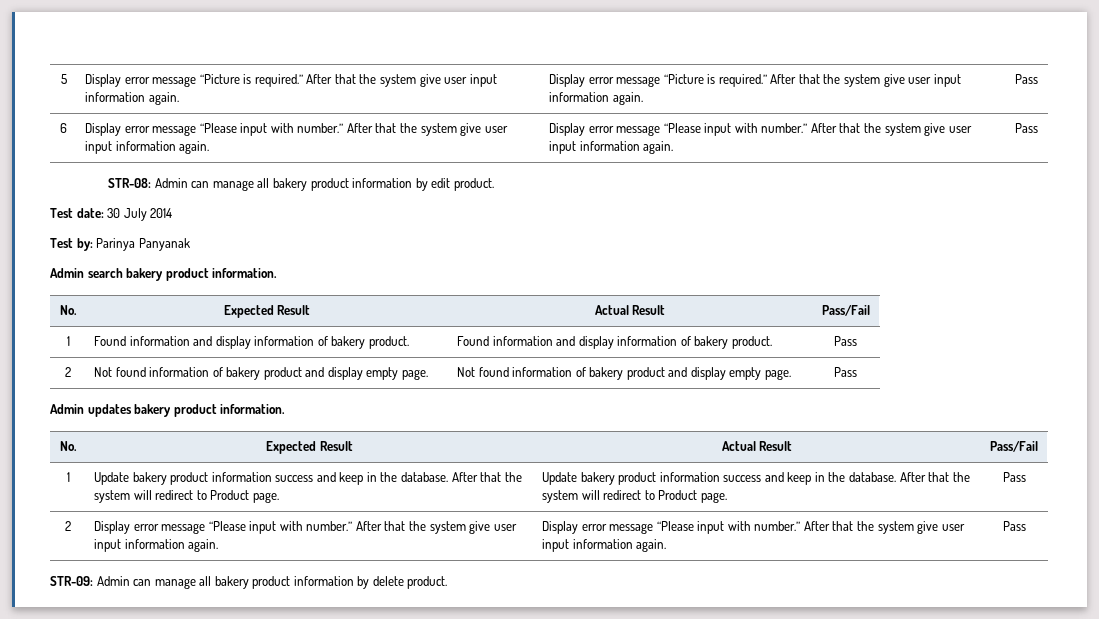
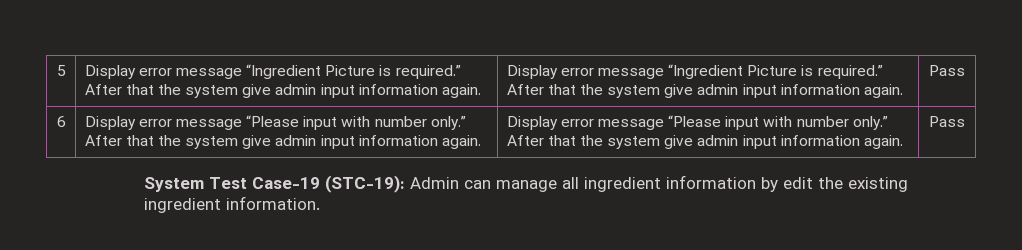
- 5 | Display error message “Picture is required.” After that the system give user input information again. | Display error message “Picture is required.” After that the system give user input information again. | Pass
+ 5 | Display error message “Ingredient Picture is required.” After that the system give admin input information again. | Display error message “Ingredient Picture is required.” After that the system give admin input information again. | Pass
- 6 | Display error message “Please input with number.” After that the system give user input information again. | Display error message “Please input with number.” After that the system give user input information again. | Pass
- STR-08: Admin can manage all bakery product information by edit product.
- Test date: 30 July 2014
- Test by: Parinya Panyanak
- Admin search bakery product information.
- No. | Expected Result | Actual Result | Pass/Fail
- 1 | Found information and display information of bakery product. | Found information and display information of bakery product. | Pass
- 2 | Not found information of bakery product and display empty page. | Not found information of bakery product and display empty page. | Pass
- Admin updates bakery product information.
- No. | Expected Result | Actual Result | Pass/Fail
- 1 | Update bakery product information success and keep in the database. After that the system will redirect to Product page. | Update bakery product information success and keep in the database. After that the system will redirect to Product page. | Pass
- 2 | Display error message “Please input with number.” After that the system give user input information again. | Display error message “Please input with number.” After that the system give user input information again. | Pass
- STR-09: Admin can manage all bakery product information by delete product.
+ 6 | Display error message “Please input with number only.” After that the system give admin input information again. | Display error message “Please input with number only.” After that the system give admin input information again. | Pass
+ System Test Case-19 (STC-19): Admin can manage all ingredient information by edit the existing ingredient information.

